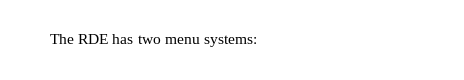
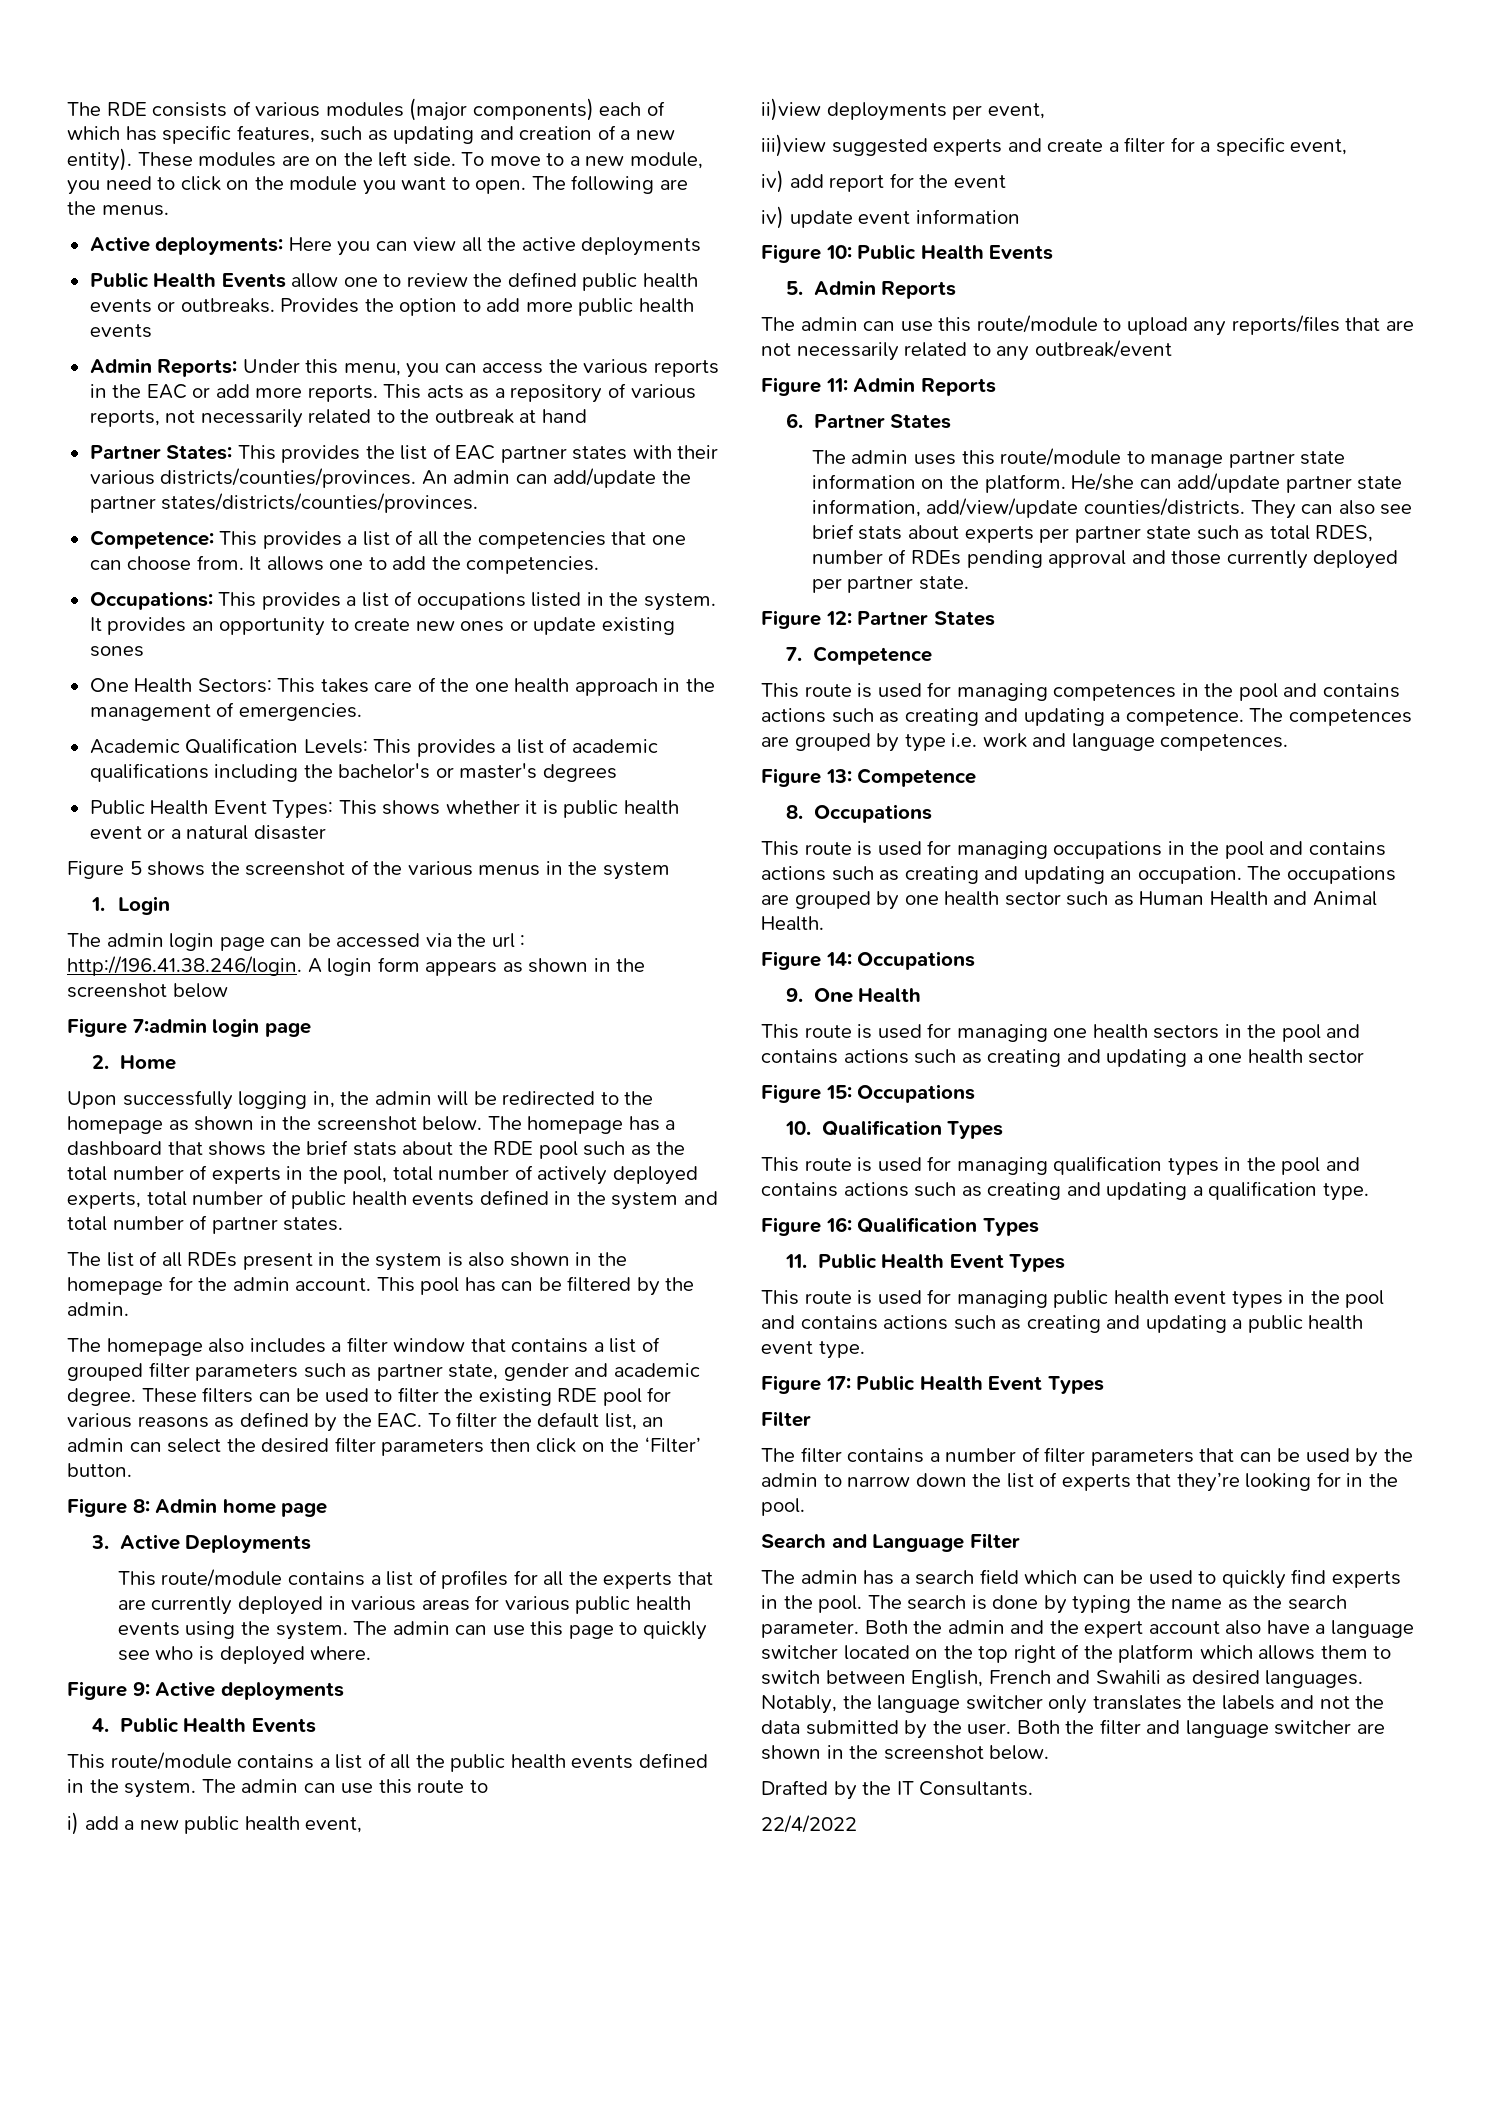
- The RDE has two menu systems:
+ The RDE consists of various modules (major components) each of which has specific features, such as updating and creation of a new entity). These modules are on the left side. To move to a new module, you need to click on the module you want to open. The following are the menus.
+ Active deployments: Here you can view all the active deployments
+ Public Health Events allow one to review the defined public health events or outbreaks. Provides the option to add more public health events
+ Admin Reports: Under this menu, you can access the various reports in the EAC or add more reports. This acts as a repository of various reports, not necessarily related to the outbreak at hand
+ Partner States: This provides the list of EAC partner states with their various districts/counties/provinces. An admin can add/update the partner states/districts/counties/provinces.
+ Competence: This provides a list of all the competencies that one can choose from. It allows one to add the competencies.
+ Occupations: This provides a list of occupations listed in the system. It provides an opportunity to create new ones or update existing sones
+ One Health Sectors: This takes care of the one health approach in the management of emergencies.
+ Academic Qualification Levels: This provides a list of academic qualifications including the bachelor's or master's degrees
+ Public Health Event Types: This shows whether it is public health event or a natural disaster
+ Figure 5 shows the screenshot of the various menus in the system
+ 1. Login
+ The admin login page can be accessed via the url : http://196.41.38.246/login. A login form appears as shown in the screenshot below
+ Figure 7:admin login page
+ 2. Home
+ Upon successfully logging in, the admin will be redirected to the homepage as shown in the screenshot below. The homepage has a dashboard that shows the brief stats about the RDE pool such as the total number of experts in the pool, total number of actively deployed experts, total number of public health events defined in the system and total number of partner states.
+ The list of all RDEs present in the system is also shown in the homepage for the admin account. This pool has can be filtered by the admin.
+ The homepage also includes a filter window that contains a list of grouped filter parameters such as partner state, gender and academic degree. These filters can be used to filter the existing RDE pool for various reasons as defined by the EAC. To filter the default list, an admin can select the desired filter parameters then click on the ‘Filter’ button.
+ Figure 8: Admin home page
+ 3. Active Deployments
+ This route/module contains a list of profiles for all the experts that are currently deployed in various areas for various public health events using the system. The admin can use this page to quickly see who is deployed where.
+ Figure 9: Active deployments
+ 4. Public Health Events
+ This route/module contains a list of all the public health events defined in the system. The admin can use this route to
+ i) add a new public health event,
+ ii)view deployments per event,
+ iii)view suggested experts and create a filter for a specific event,
+ iv) add report for the event
+ iv) update event information
+ Figure 10: Public Health Events
+ 5. Admin Reports
+ The admin can use this route/module to upload any reports/files that are not necessarily related to any outbreak/event
+ Figure 11: Admin Reports
+ 6. Partner States
+ The admin uses this route/module to manage partner state information on the platform. He/she can add/update partner state information, add/view/update counties/districts. They can also see brief stats about experts per partner state such as total RDES, number of RDEs pending approval and those currently deployed per partner state.
+ Figure 12: Partner States
+ 7. Competence
+ This route is used for managing competences in the pool and contains actions such as creating and updating a competence. The competences are grouped by type i.e. work and language competences.
+ Figure 13: Competence
+ 8. Occupations
+ This route is used for managing occupations in the pool and contains actions such as creating and updating an occupation. The occupations are grouped by one health sector such as Human Health and Animal Health.
+ Figure 14: Occupations
+ 9. One Health
+ This route is used for managing one health sectors in the pool and contains actions such as creating and updating a one health sector
+ Figure 15: Occupations
+ 10. Qualification Types
+ This route is used for managing qualification types in the pool and contains actions such as creating and updating a qualification type.
+ Figure 16: Qualification Types
+ 11. Public Health Event Types
+ This route is used for managing public health event types in the pool and contains actions such as creating and updating a public health event type.
+ Figure 17: Public Health Event Types
+ Filter
+ The filter contains a number of filter parameters that can be used by the admin to narrow down the list of experts that they’re looking for in the pool.
+ Search and Language Filter
+ The admin has a search field which can be used to quickly find experts in the pool. The search is done by typing the name as the search parameter. Both the admin and the expert account also have a language switcher located on the top right of the platform which allows them to switch between English, French and Swahili as desired languages. Notably, the language switcher only translates the labels and not the data submitted by the user. Both the filter and language switcher are shown in the screenshot below.
+ Drafted by the IT Consultants.
+ 22/4/2022

